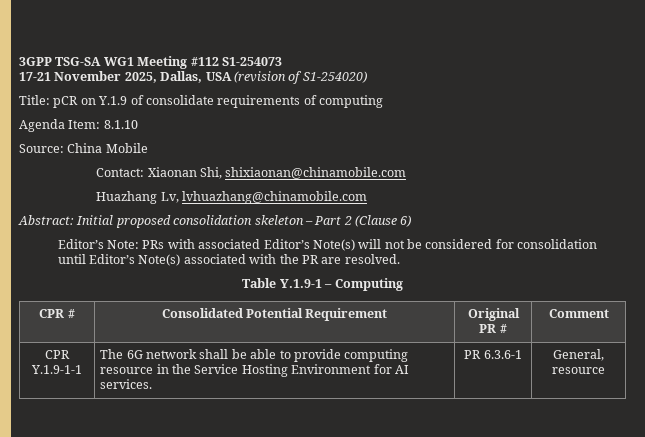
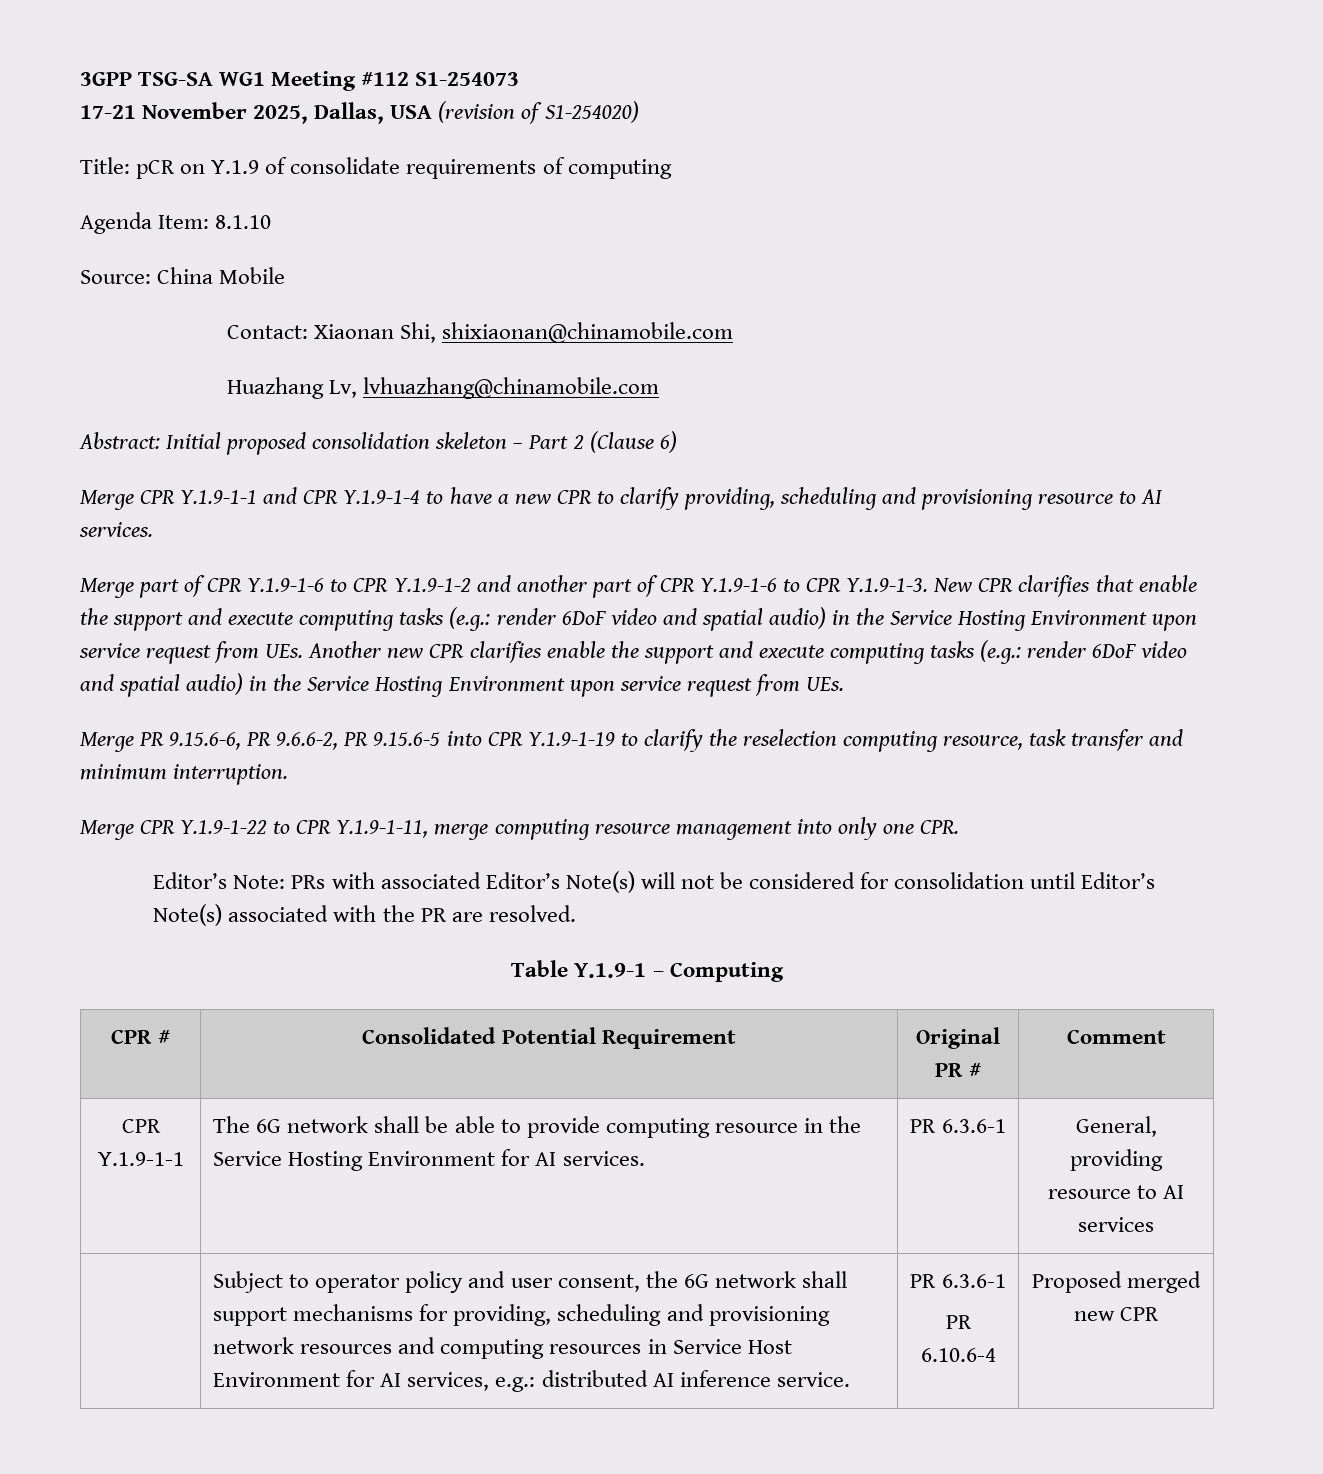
+ Merge CPR Y.1.9-1-1 and CPR Y.1.9-1-4 to have a new CPR to clarify providing, scheduling and provisioning resource to AI services.
+ Merge part of CPR Y.1.9-1-6 to CPR Y.1.9-1-2 and another part of CPR Y.1.9-1-6 to CPR Y.1.9-1-3. New CPR clarifies that enable the support and execute computing tasks (e.g.: render 6DoF video and spatial audio) in the Service Hosting Environment upon service request from UEs. Another new CPR clarifies enable the support and execute computing tasks (e.g.: render 6DoF video and spatial audio) in the Service Hosting Environment upon service request from UEs.
+ Merge PR 9.15.6-6, PR 9.6.6-2, PR 9.15.6-5 into CPR Y.1.9-1-19 to clarify the reselection computing resource, task transfer and minimum interruption.
+ Merge CPR Y.1.9-1-22 to CPR Y.1.9-1-11, merge computing resource management into only one CPR.
- CPR Y.1.9-1-1 | The 6G network shall be able to provide computing resource in the Service Hosting Environment for AI services. | PR 6.3.6-1 | General, resource
+ CPR Y.1.9-1-1 | The 6G network shall be able to provide computing resource in the Service Hosting Environment for AI services. | PR 6.3.6-1 | General, providing resource to AI services
+ | Subject to operator policy and user consent, the 6G network shall support mechanisms for providing, scheduling and provisioning network resources and computing resources in Service Host Environment for AI services, e.g.: distributed AI inference service. | PR 6.3.6-1
+ PR 6.10.6-4 | Proposed merged new CPR

